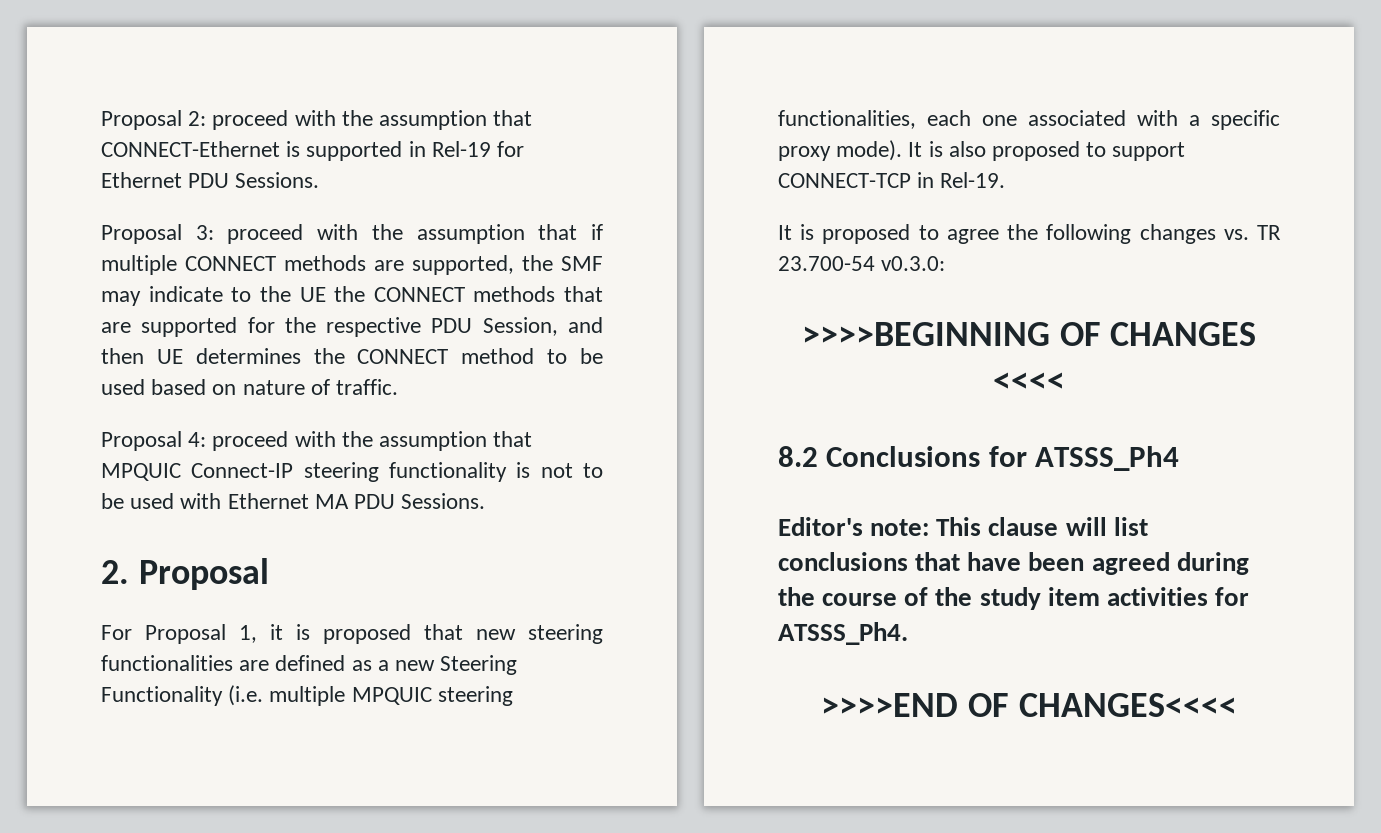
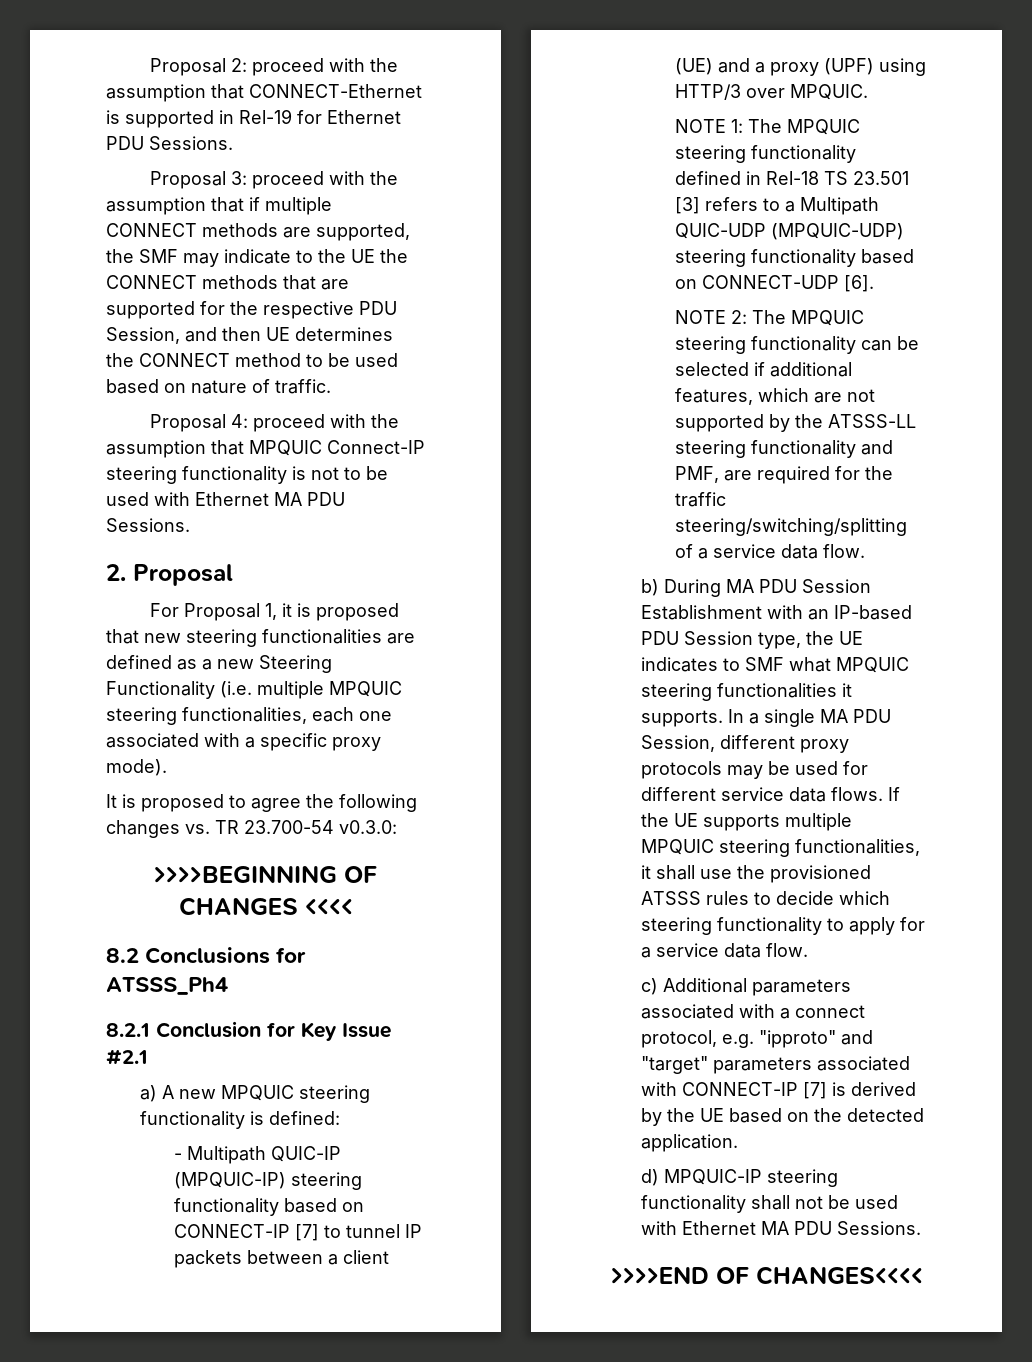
- It is also proposed to support CONNECT-TCP in Rel-19.
- Editor's note: This clause will list conclusions that have been agreed during the course of the study item activities for ATSSS_Ph4.
+ 8.2.1 Conclusion for Key Issue #2.1
+ a) A new MPQUIC steering functionality is defined:
+ - Multipath QUIC-IP (MPQUIC-IP) steering functionality based on CONNECT-IP [7] to tunnel IP packets between a client (UE) and a proxy (UPF) using HTTP/3 over MPQUIC.
+ NOTE 1: The MPQUIC steering functionality defined in Rel-18 TS 23.501 [3] refers to a Multipath QUIC-UDP (MPQUIC-UDP) steering functionality based on CONNECT-UDP [6].
+ NOTE 2: The MPQUIC steering functionality can be selected if additional features, which are not supported by the ATSSS-LL steering functionality and PMF, are required for the traffic steering/switching/splitting of a service data flow.
+ b) During MA PDU Session Establishment with an IP-based PDU Session type, the UE indicates to SMF what MPQUIC steering functionalities it supports. In a single MA PDU Session, different proxy protocols may be used for different service data flows. If the UE supports multiple MPQUIC steering functionalities, it shall use the provisioned ATSSS rules to decide which steering functionality to apply for a service data flow.
+ c) Additional parameters associated with a connect protocol, e.g. "ipproto" and "target" parameters associated with CONNECT-IP [7] is derived by the UE based on the detected application.
+ d) MPQUIC-IP steering functionality shall not be used with Ethernet MA PDU Sessions.

